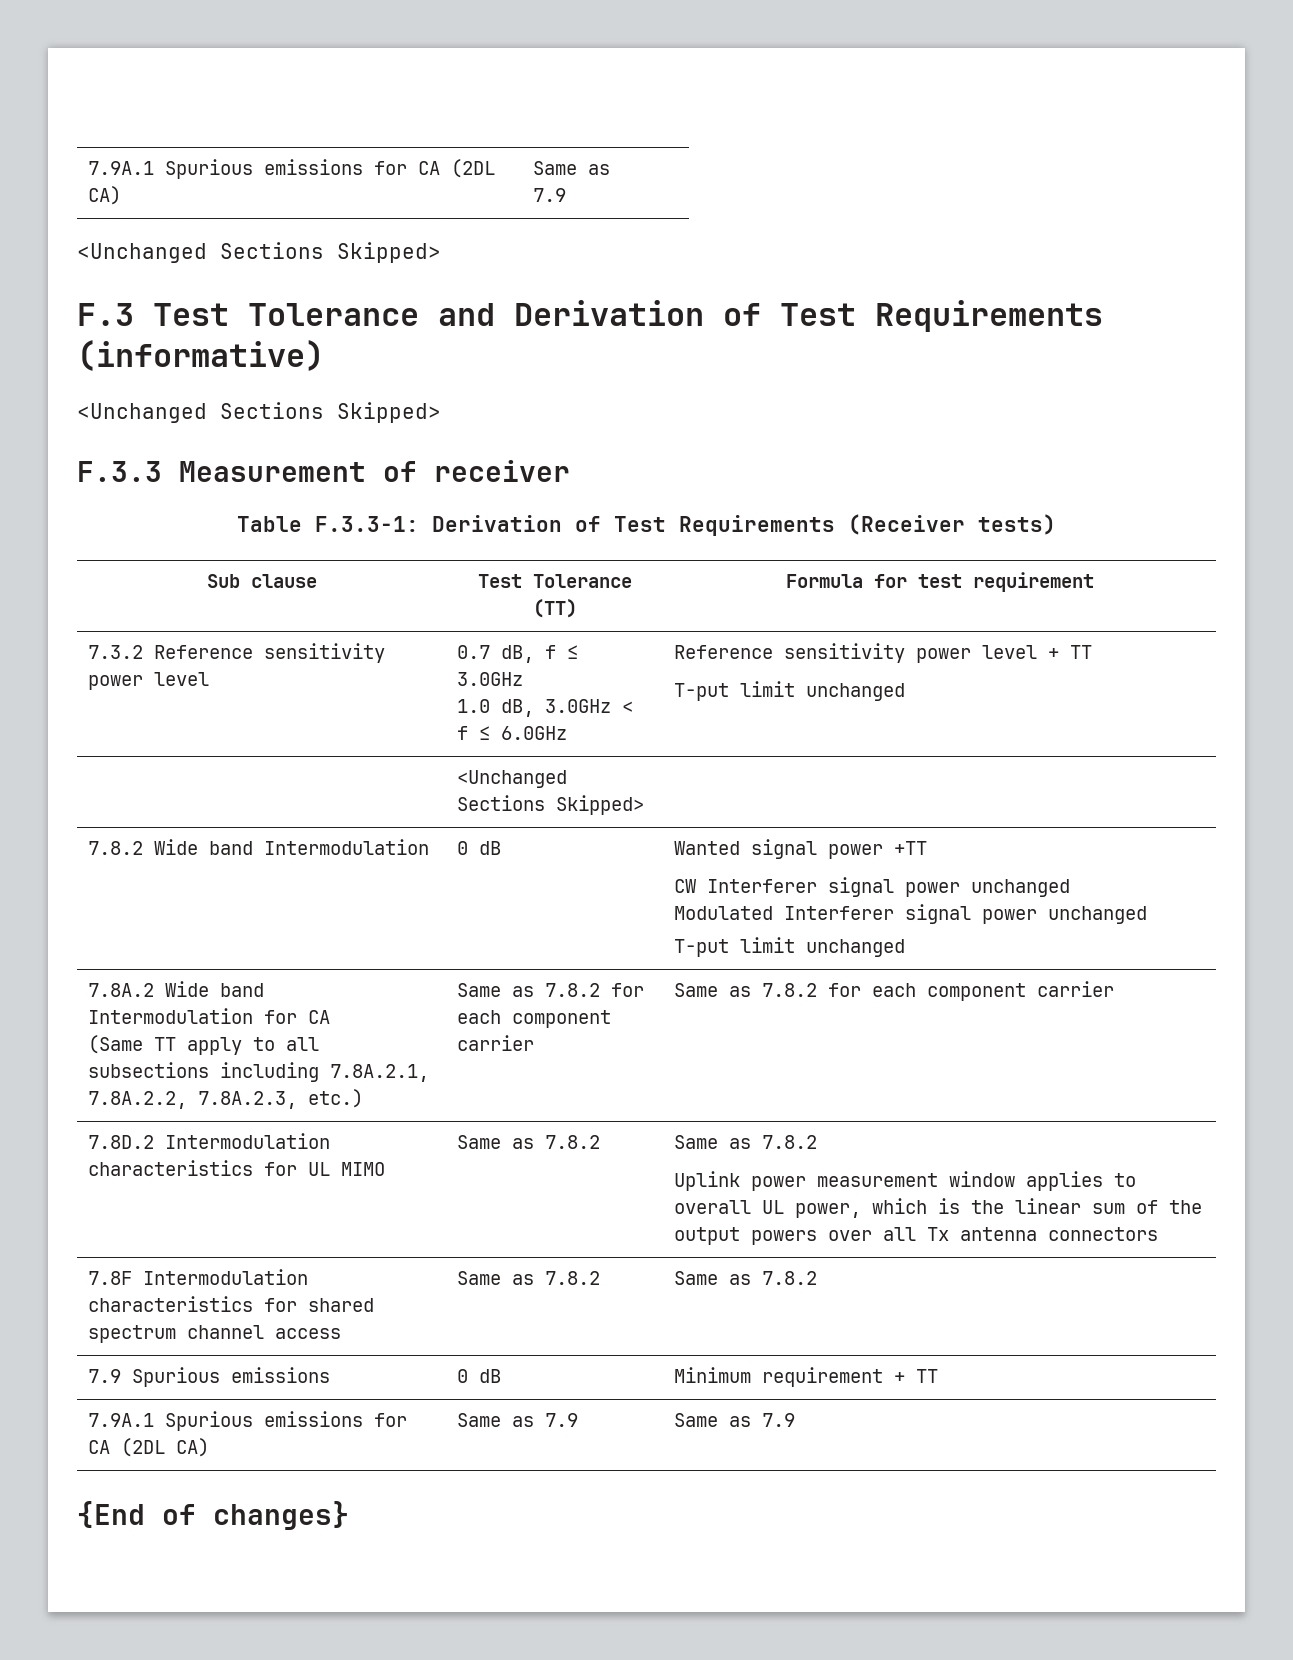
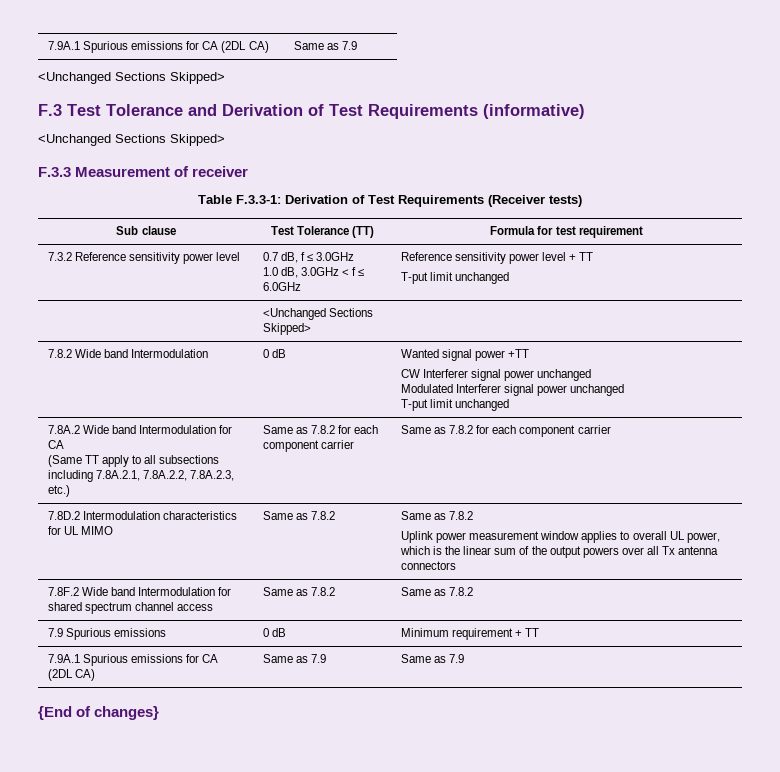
- 7.8F Intermodulation characteristics for shared spectrum channel access | Same as 7.8.2 | Same as 7.8.2
+ 7.8F.2 Wide band Intermodulation for shared spectrum channel access | Same as 7.8.2 | Same as 7.8.2

